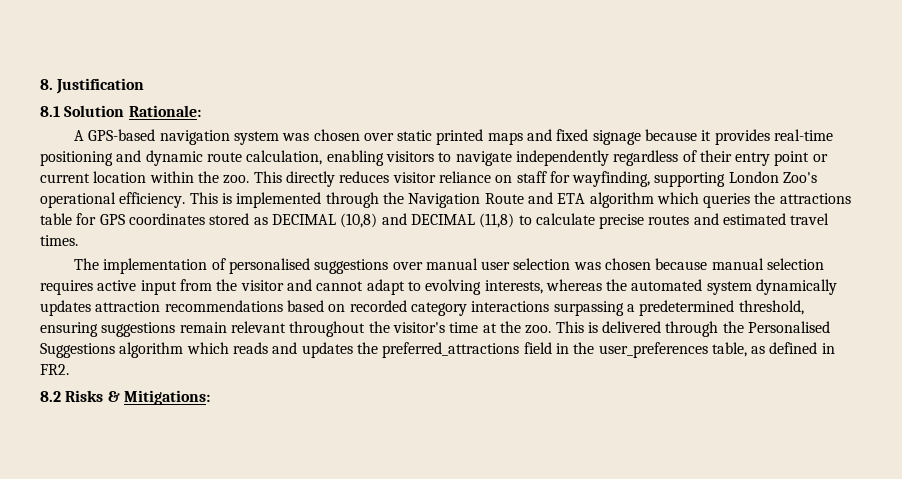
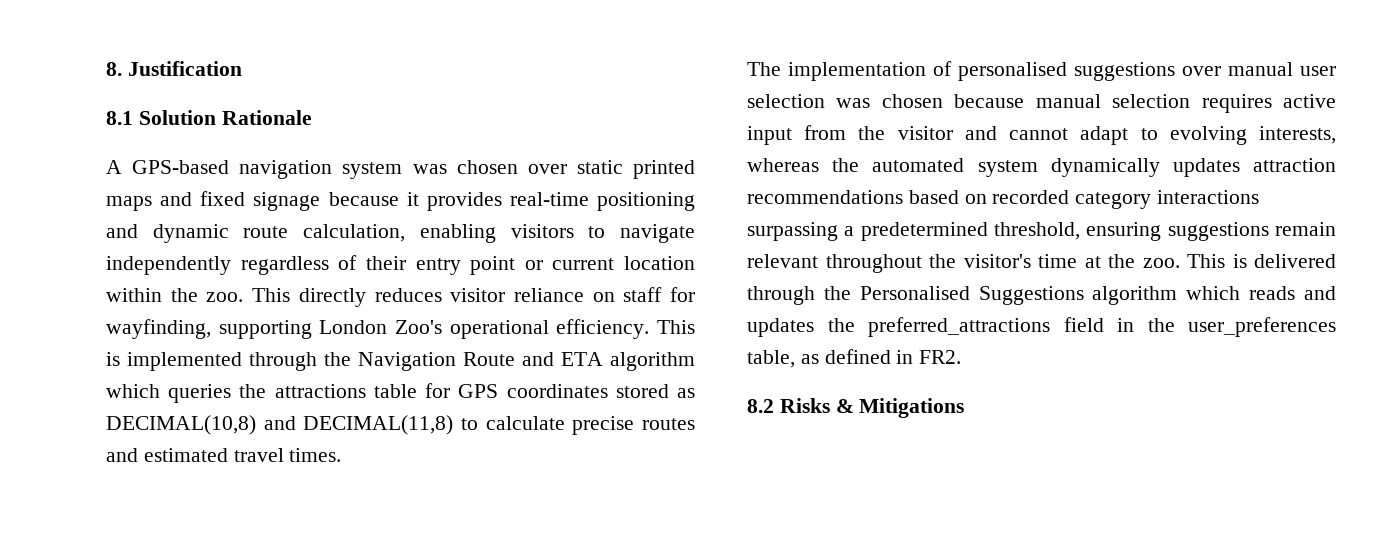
- 8.1 Solution Rationale:
+ 8.1 Solution Rationale
- This is implemented through the Navigation Route and ETA algorithm which queries the attractions table for GPS coordinates stored as DECIMAL (10,8) and DECIMAL (11,8) to calculate precise routes and estimated travel times.
+ This is implemented through the Navigation Route and ETA algorithm which queries the attractions table for GPS coordinates stored as DECIMAL(10,8) and DECIMAL(11,8) to calculate precise routes and estimated travel times.
- 8.2 Risks & Mitigations:
+ 8.2 Risks & Mitigations

